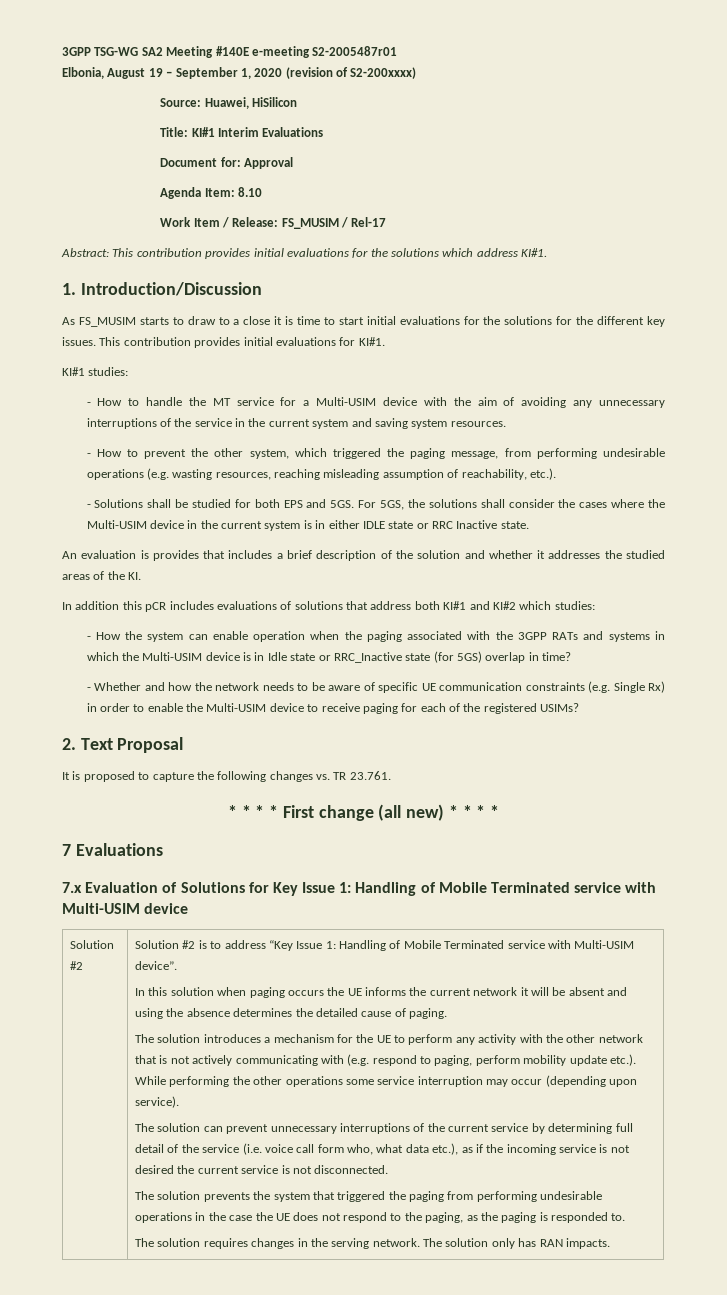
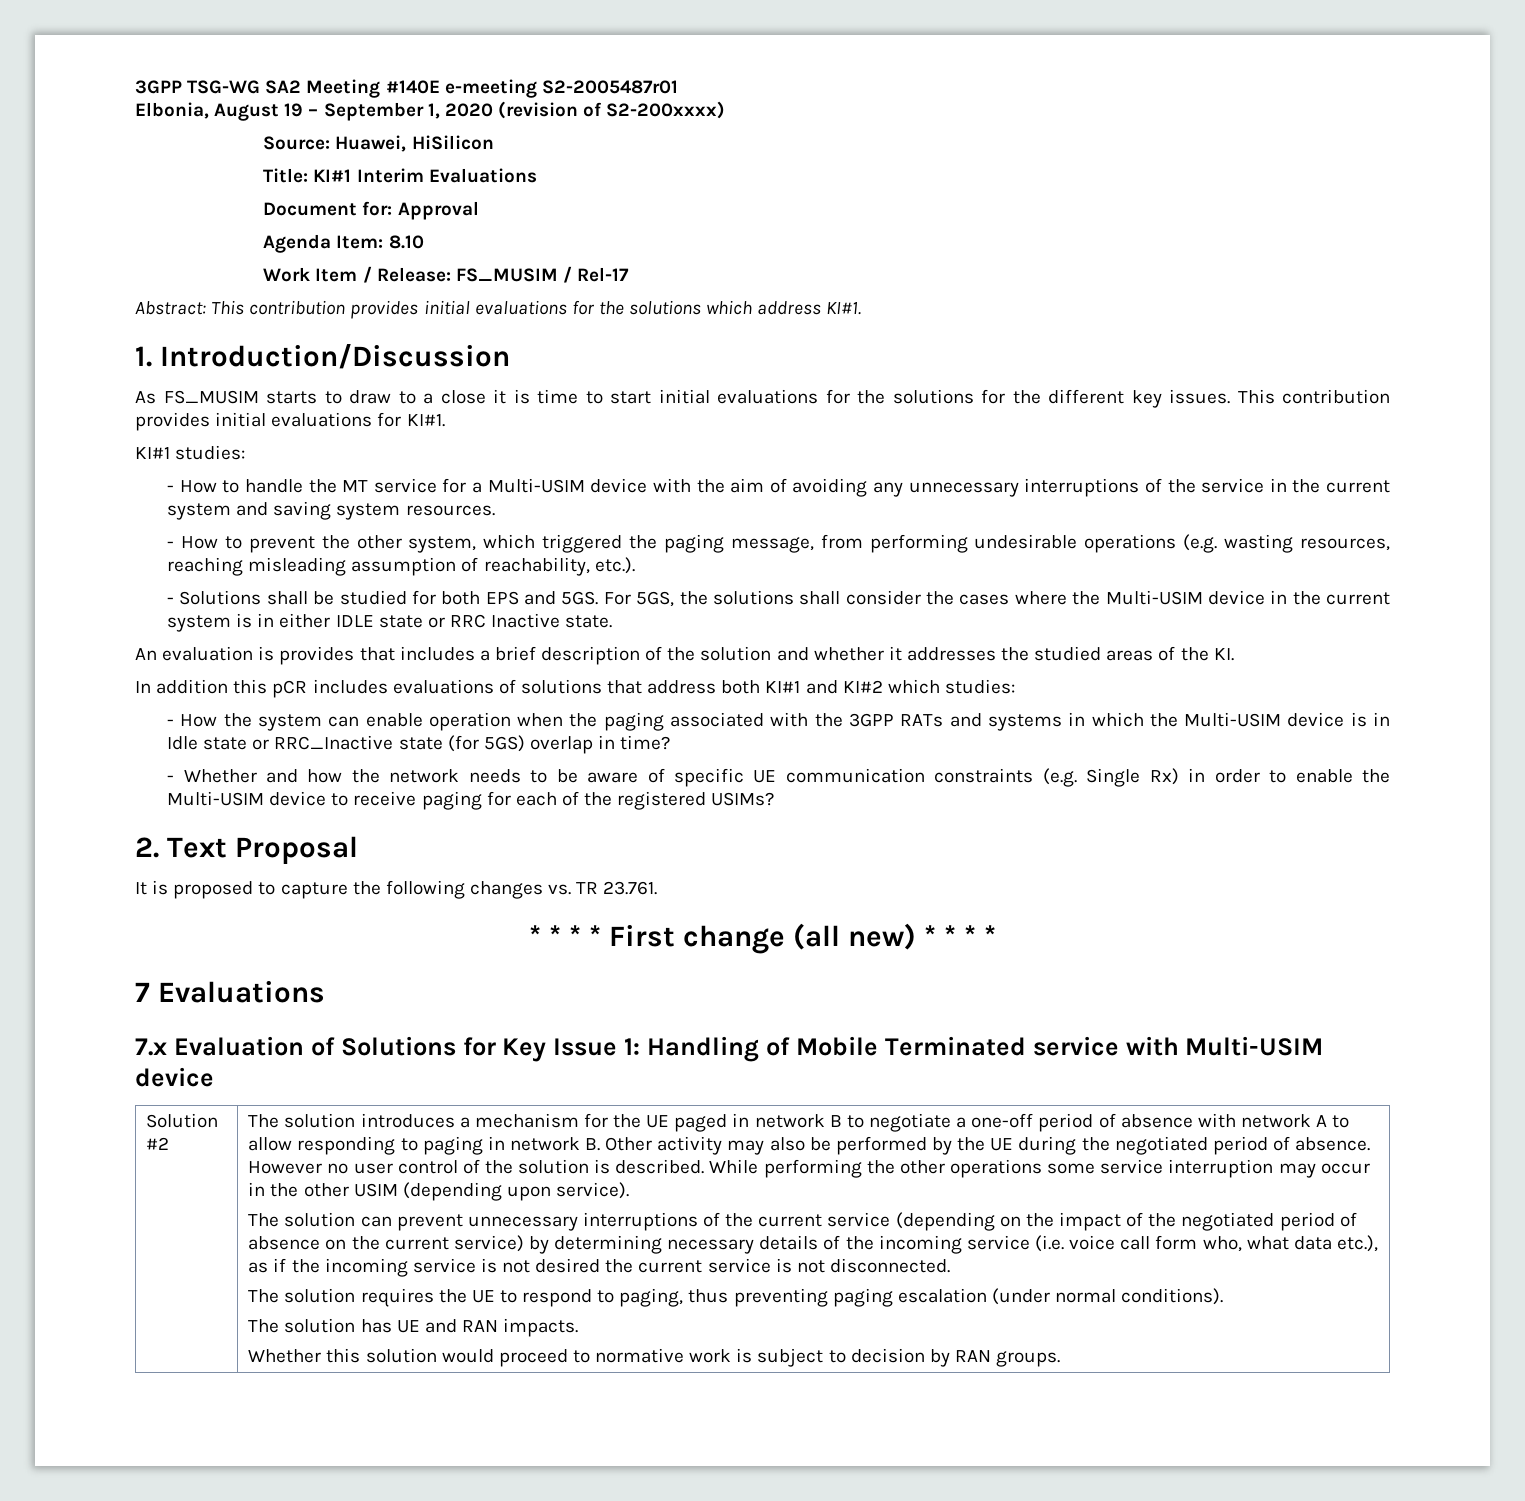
- Solution #2 is to address “Key Issue 1: Handling of Mobile Terminated service with Multi-USIM device”.
- In this solution when paging occurs the UE informs the current network it will be absent and using the absence determines the detailed cause of paging.
- The solution introduces a mechanism for the UE to perform any activity with the other network that is not actively communicating with (e.g. respond to paging, perform mobility update etc.). While performing the other operations some service interruption may occur (depending upon service).
+ The solution introduces a mechanism for the UE paged in network B to negotiate a one-off period of absence with network A to allow responding to paging in network B. Other activity may also be performed by the UE during the negotiated period of absence. However no user control of the solution is described. While performing the other operations some service interruption may occur in the other USIM (depending upon service).
- The solution can prevent unnecessary interruptions of the current service by determining full detail of the service (i.e. voice call form who, what data etc.), as if the incoming service is not desired the current service is not disconnected.
+ The solution can prevent unnecessary interruptions of the current service (depending on the impact of the negotiated period of absence on the current service) by determining necessary details of the incoming service (i.e. voice call form who, what data etc.), as if the incoming service is not desired the current service is not disconnected.
- The solution prevents the system that triggered the paging from performing undesirable operations in the case the UE does not respond to the paging, as the paging is responded to.
- The solution requires changes in the serving network. The solution only has RAN impacts.
+ The solution requires the UE to respond to paging, thus preventing paging escalation (under normal conditions).
+ The solution has UE and RAN impacts.
+ Whether this solution would proceed to normative work is subject to decision by RAN groups.

